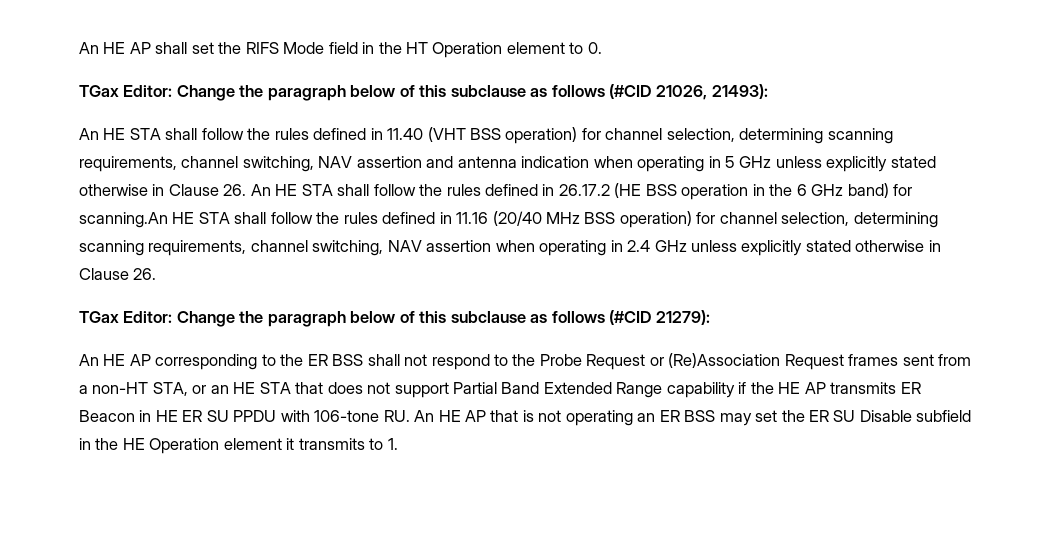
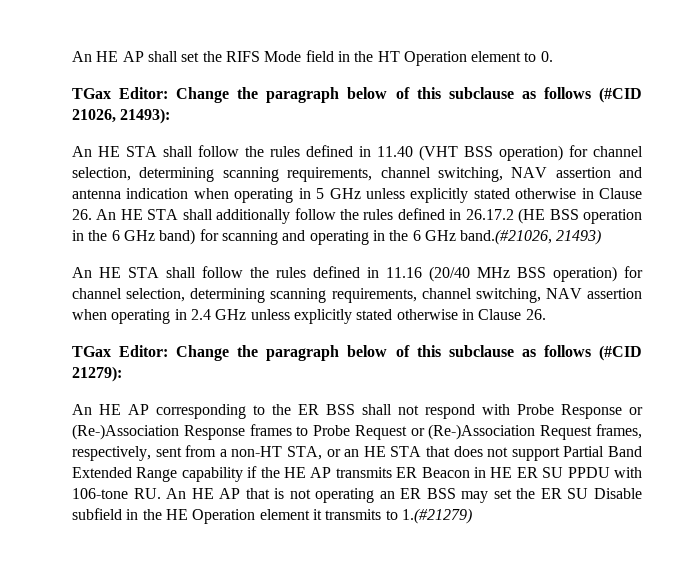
- An HE STA shall follow the rules defined in 11.40 (VHT BSS operation) for channel selection, determining scanning requirements, channel switching, NAV assertion and antenna indication when operating in 5 GHz unless explicitly stated otherwise in Clause 26. An HE STA shall follow the rules defined in 26.17.2 (HE BSS operation in the 6 GHz band) for scanning.An HE STA shall follow the rules defined in 11.16 (20/40 MHz BSS operation) for channel selection, determining scanning requirements, channel switching, NAV assertion when operating in 2.4 GHz unless explicitly stated otherwise in Clause 26.
+ An HE STA shall follow the rules defined in 11.40 (VHT BSS operation) for channel selection, determining scanning requirements, channel switching, NAV assertion and antenna indication when operating in 5 GHz unless explicitly stated otherwise in Clause 26. An HE STA shall additionally follow the rules defined in 26.17.2 (HE BSS operation in the 6 GHz band) for scanning and operating in the 6 GHz band.(#21026, 21493)
+ An HE STA shall follow the rules defined in 11.16 (20/40 MHz BSS operation) for channel selection, determining scanning requirements, channel switching, NAV assertion when operating in 2.4 GHz unless explicitly stated otherwise in Clause 26.
- An HE AP corresponding to the ER BSS shall not respond to the Probe Request or (Re)Association Request frames sent from a non-HT STA, or an HE STA that does not support Partial Band Extended Range capability if the HE AP transmits ER Beacon in HE ER SU PPDU with 106-tone RU. An HE AP that is not operating an ER BSS may set the ER SU Disable subfield in the HE Operation element it transmits to 1.
+ An HE AP corresponding to the ER BSS shall not respond with Probe Response or (Re-)Association Response frames to Probe Request or (Re-)Association Request frames, respectively, sent from a non-HT STA, or an HE STA that does not support Partial Band Extended Range capability if the HE AP transmits ER Beacon in HE ER SU PPDU with 106-tone RU. An HE AP that is not operating an ER BSS may set the ER SU Disable subfield in the HE Operation element it transmits to 1.(#21279)

